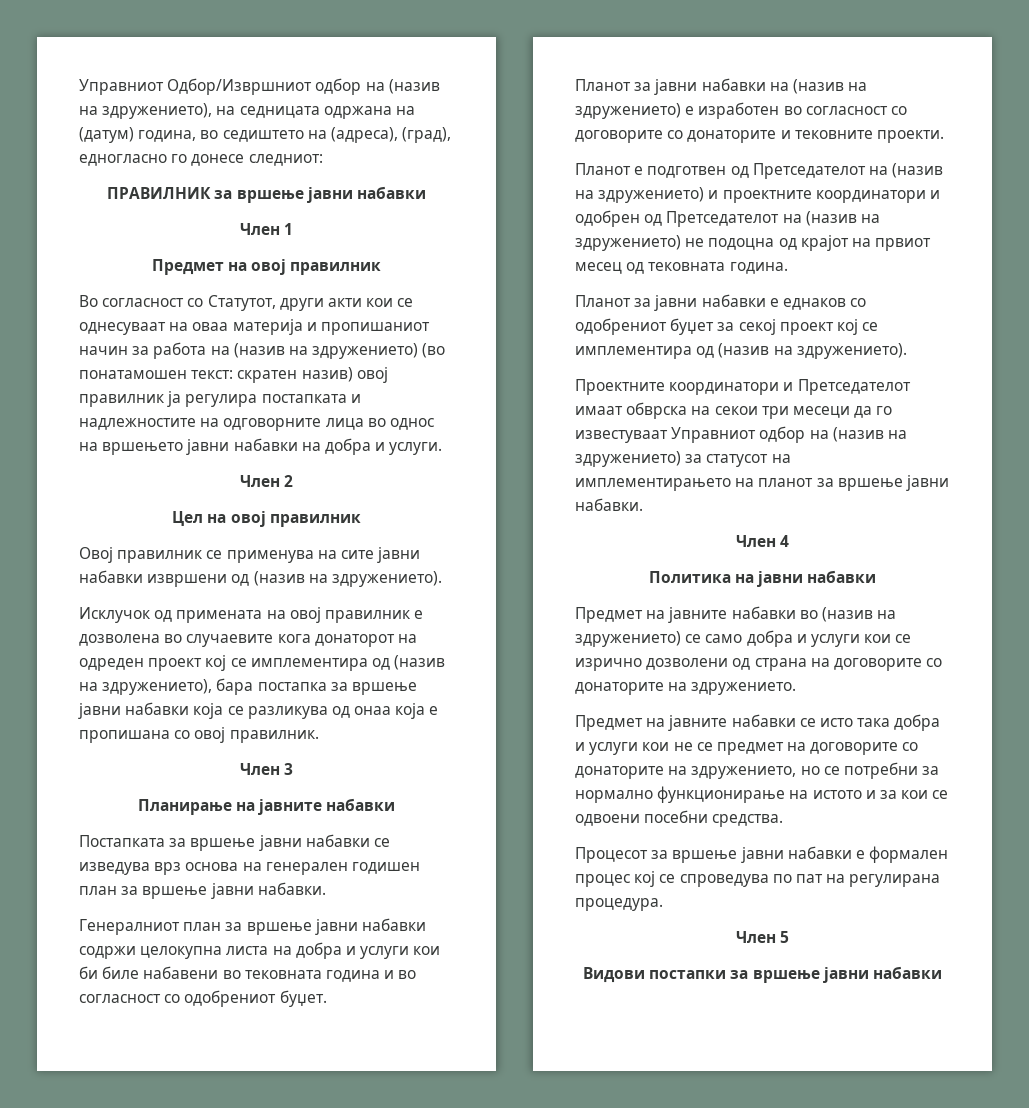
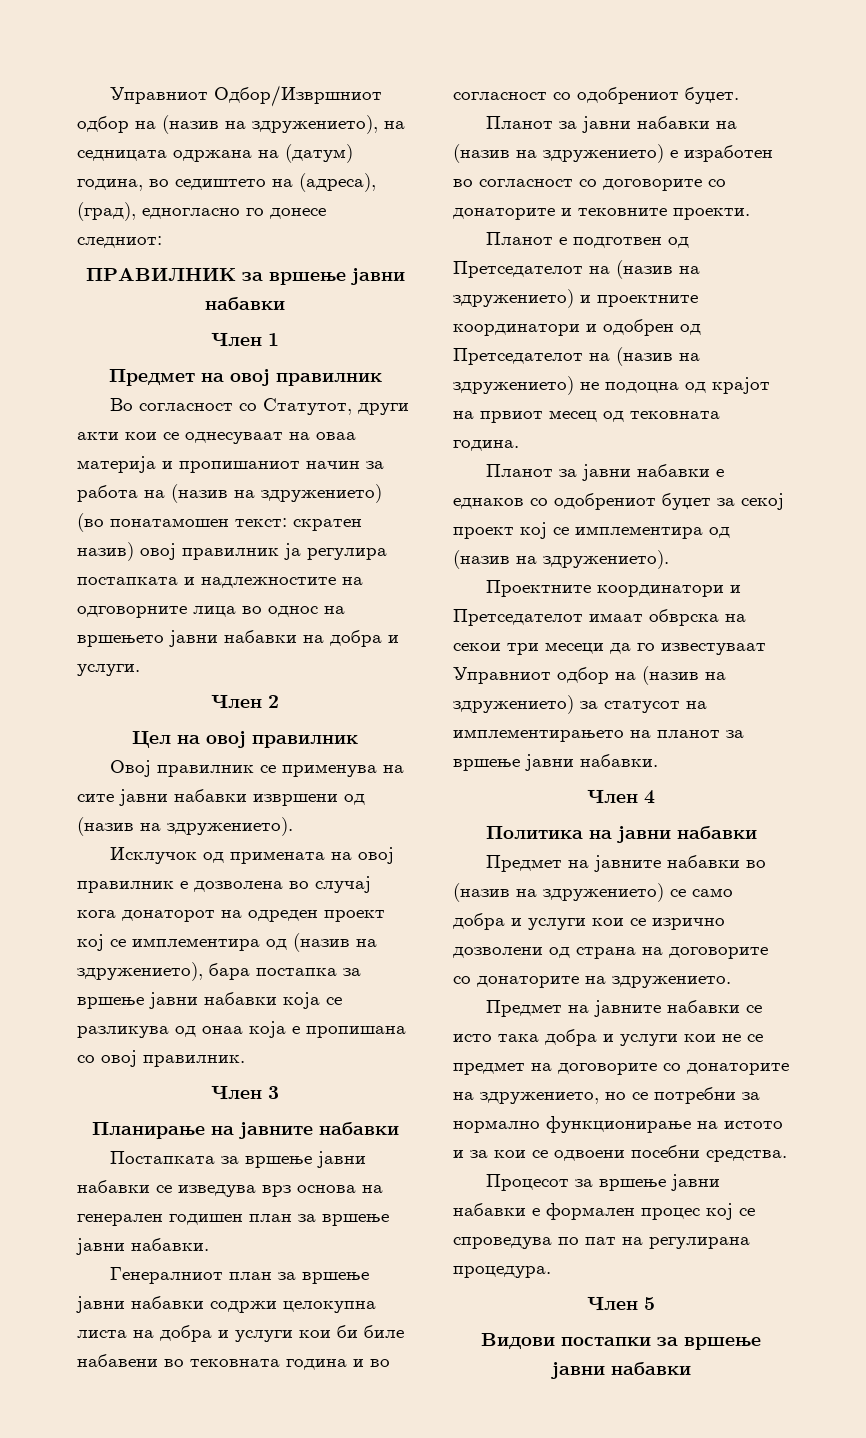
- Исклучок од примената на овој правилник е дозволена во случаевите кога донаторот на одреден проект кој се имплементира од (назив на здружението), бара постапка за вршење јавни набавки која се разликува од онаа која е пропишана со овој правилник.
+ Исклучок од примената на овој правилник е дозволена во случај кога донаторот на одреден проект кој се имплементира од (назив на здружението), бара постапка за вршење јавни набавки која се разликува од онаа која е пропишана со овој правилник.

